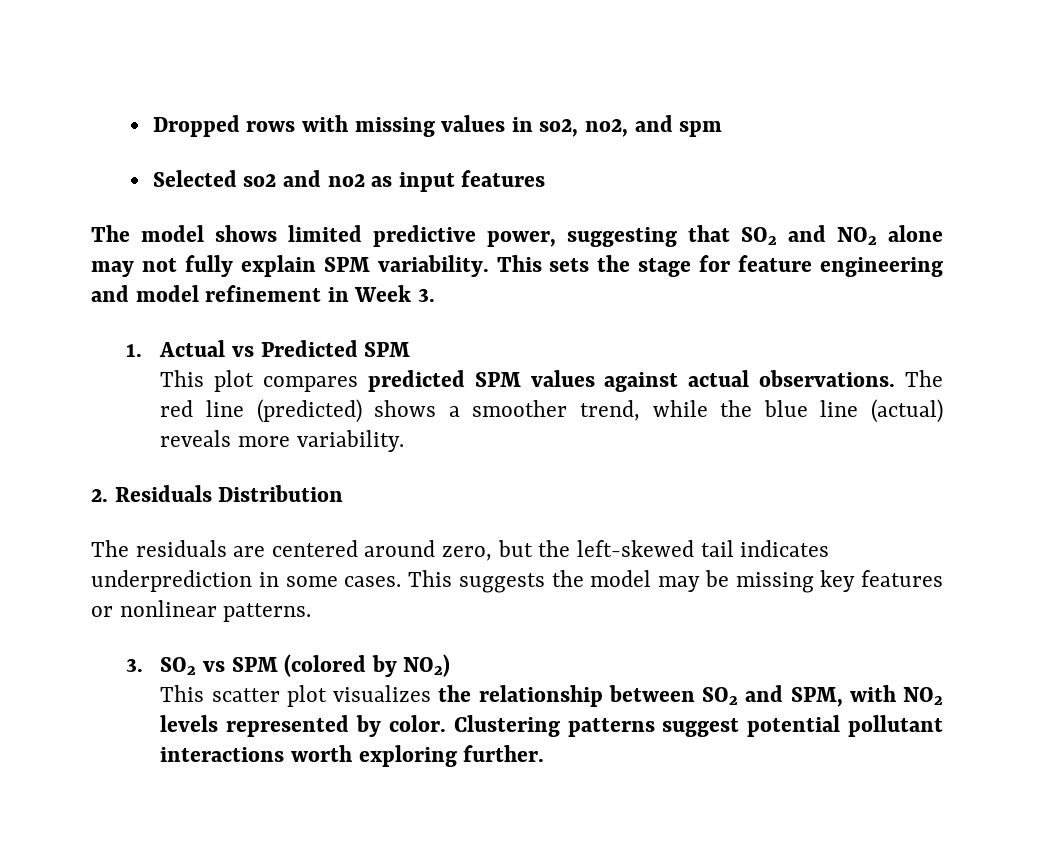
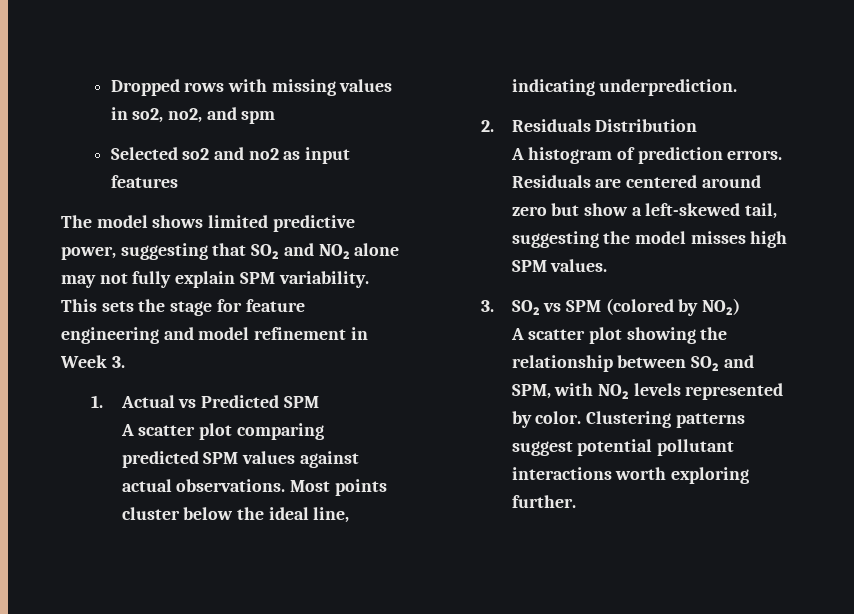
- This plot compares predicted SPM values against actual observations.
+ A scatter plot comparing predicted SPM values against actual observations.
- The red line (predicted) shows a smoother trend, while the blue line (actual) reveals more variability.
+ Most points cluster below the ideal line, indicating underprediction.
  2. Residuals Distribution
- The residuals are centered around zero, but the left-skewed tail indicates underprediction in some cases. This suggests the model may be missing key features or nonlinear patterns.
+ A histogram of prediction errors. Residuals are centered around zero but show a left-skewed tail, suggesting the model misses high SPM values.
- This scatter plot visualizes the relationship between SO₂ and SPM, with NO₂ levels represented by color.
+ A scatter plot showing the relationship between SO₂ and SPM, with NO₂ levels represented by color.

